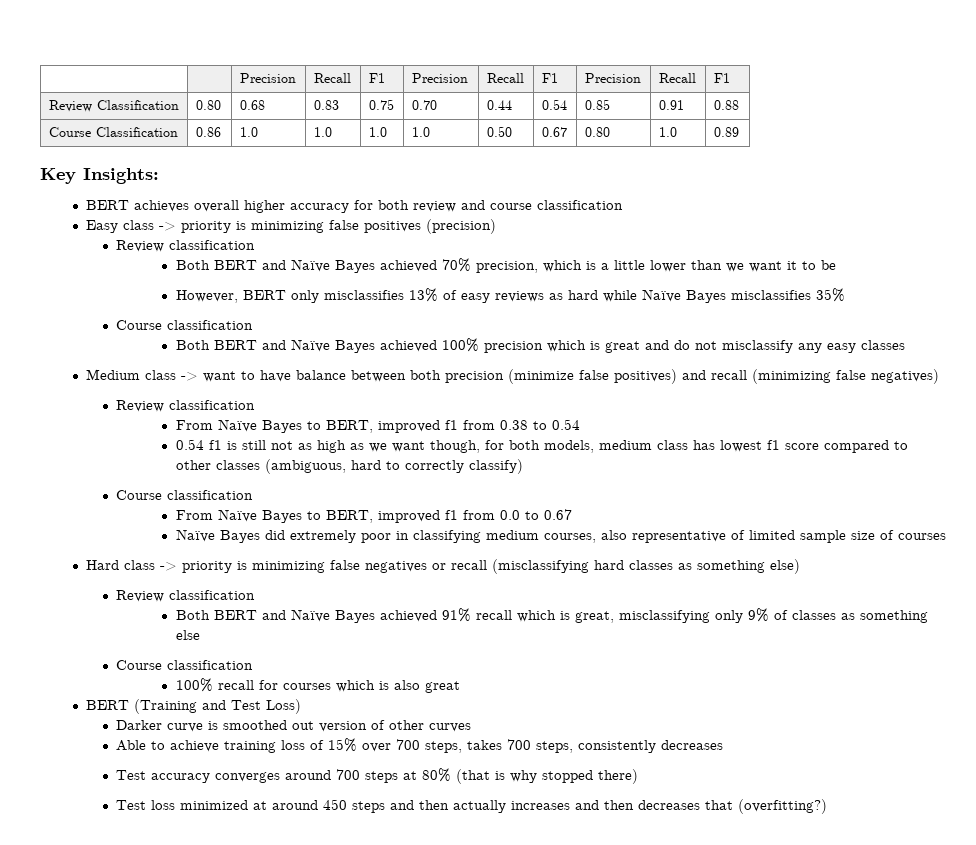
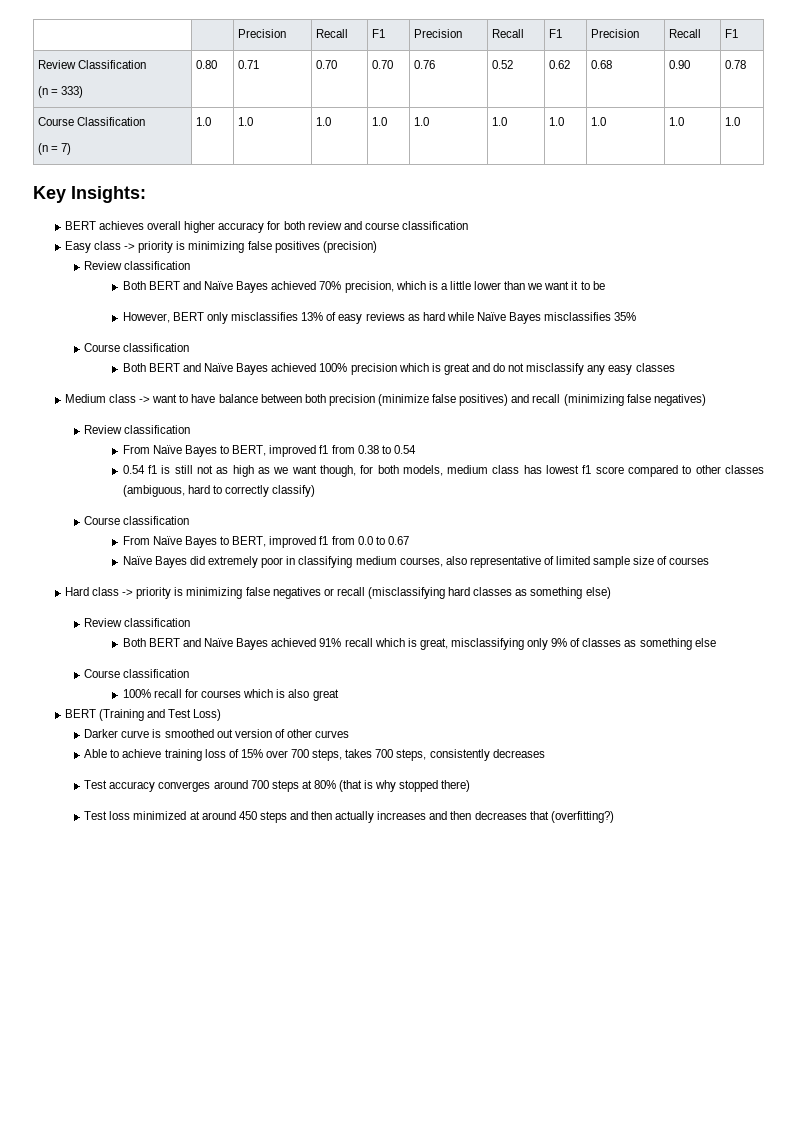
- Review Classification | 0.80 | 0.68 | 0.83 | 0.75 | 0.70 | 0.44 | 0.54 | 0.85 | 0.91 | 0.88
+ Review Classification
+ (n = 333) | 0.80 | 0.71 | 0.70 | 0.70 | 0.76 | 0.52 | 0.62 | 0.68 | 0.90 | 0.78
- Course Classification | 0.86 | 1.0 | 1.0 | 1.0 | 1.0 | 0.50 | 0.67 | 0.80 | 1.0 | 0.89
+ Course Classification
+ (n = 7) | 1.0 | 1.0 | 1.0 | 1.0 | 1.0 | 1.0 | 1.0 | 1.0 | 1.0 | 1.0

